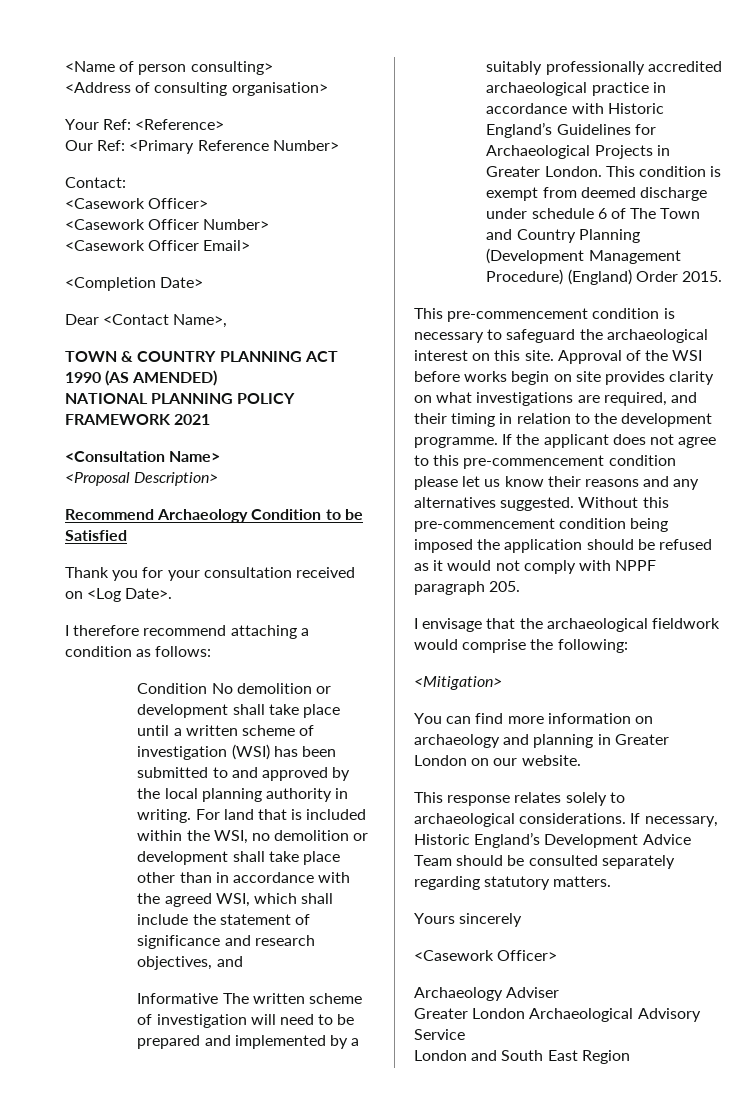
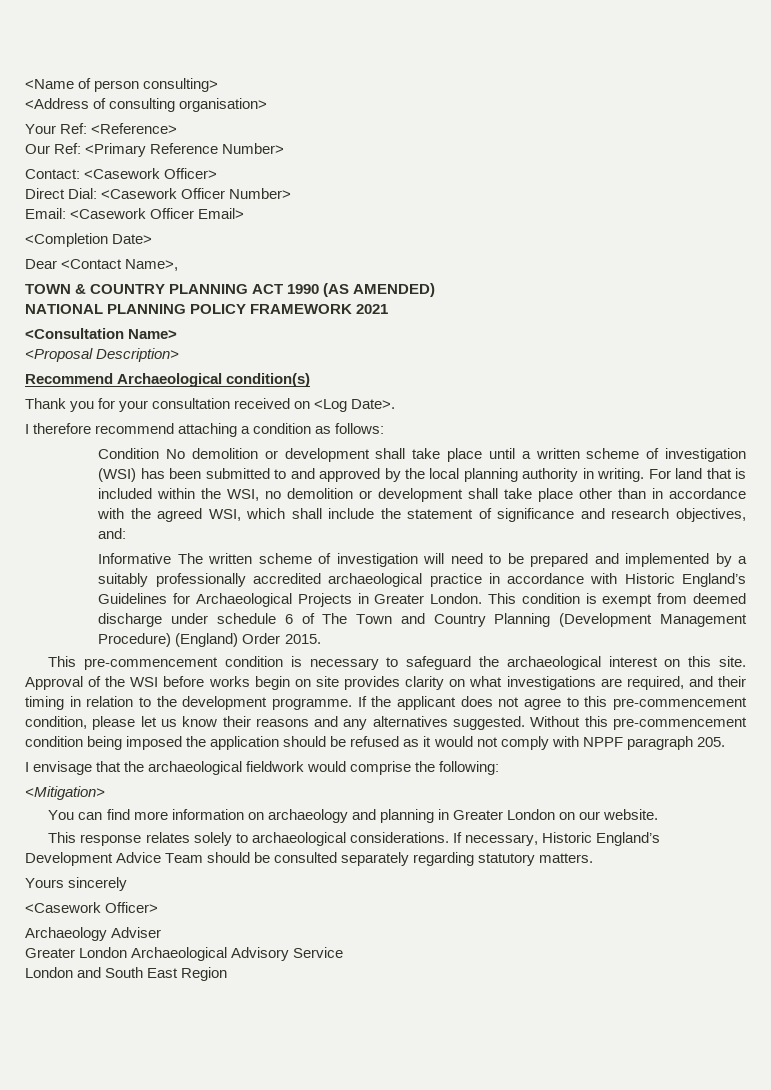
- Contact:
- <Casework Officer>
- <Casework Officer Number>
+ Contact: <Casework Officer>
+ Direct Dial: <Casework Officer Number>
- <Casework Officer Email>
+ Email: <Casework Officer Email>
- Recommend Archaeology Condition to be Satisfied
+ Recommend Archaeological condition(s)
- For land that is included within the WSI, no demolition or development shall take place other than in accordance with the agreed WSI, which shall include the statement of significance and research objectives, and
+ For land that is included within the WSI, no demolition or development shall take place other than in accordance with the agreed WSI, which shall include the statement of significance and research objectives, and:
- If the applicant does not agree to this pre-commencement condition please let us know their reasons and any alternatives suggested.
+ If the applicant does not agree to this pre-commencement condition, please let us know their reasons and any alternatives suggested.

